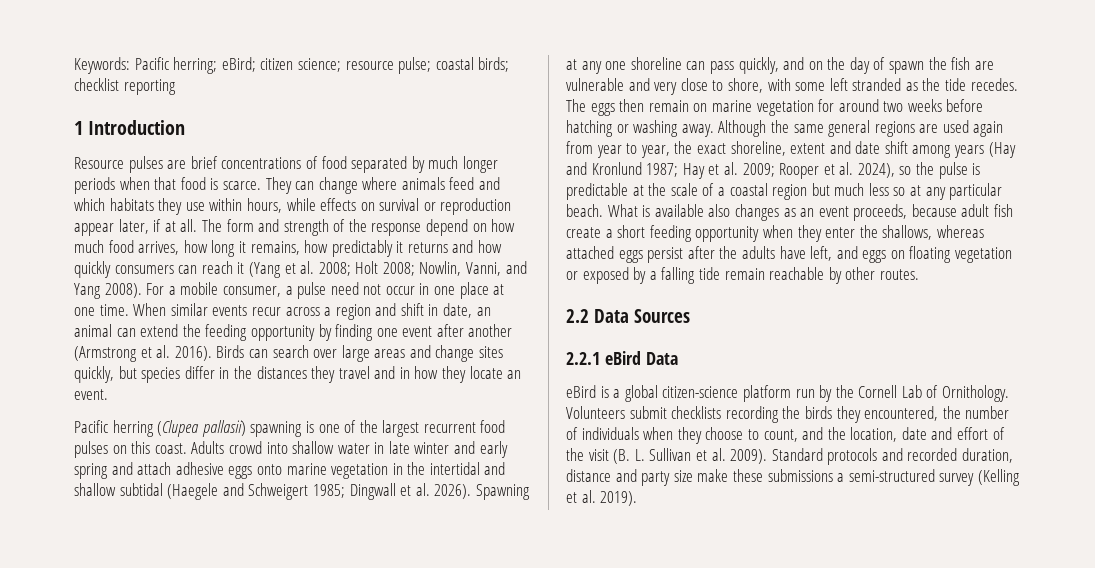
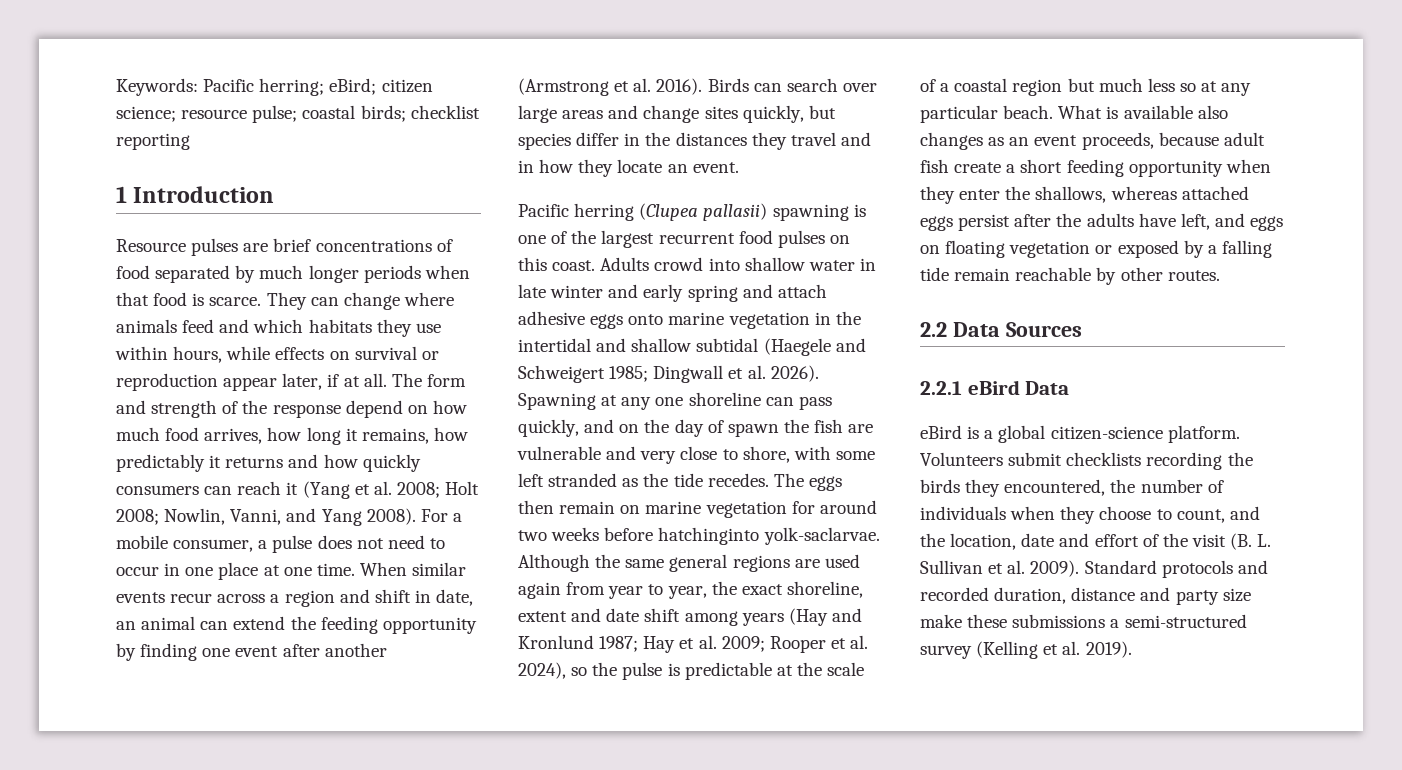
- For a mobile consumer, a pulse need not occur in one place at one time.
+ For a mobile consumer, a pulse does not need to occur in one place at one time.
- The eggs then remain on marine vegetation for around two weeks before hatching or washing away.
+ The eggs then remain on marine vegetation for around two weeks before hatchinginto yolk-saclarvae.
- eBird is a global citizen-science platform run by the Cornell Lab of Ornithology.
+ eBird is a global citizen-science platform.

